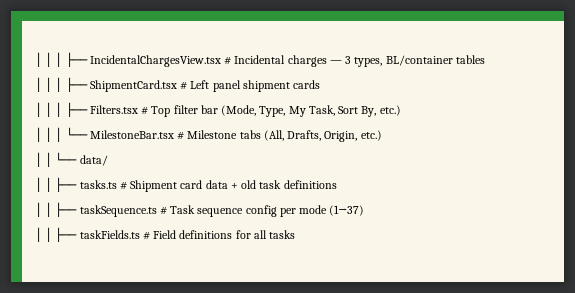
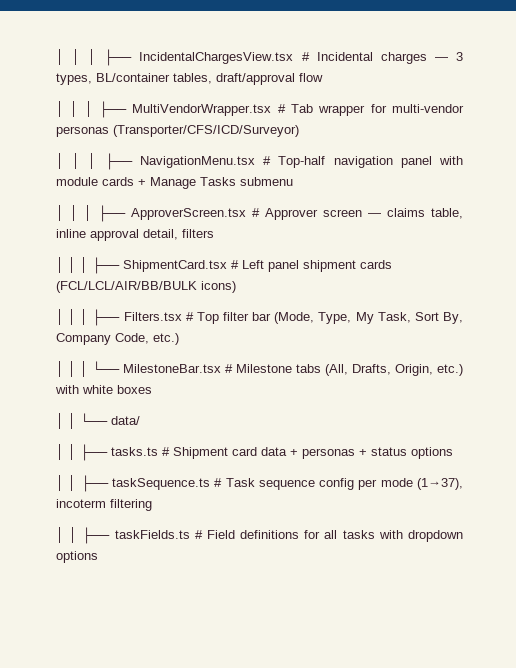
- │ │ │ ├── IncidentalChargesView.tsx # Incidental charges — 3 types, BL/container tables
+ │ │ │ ├── IncidentalChargesView.tsx # Incidental charges — 3 types, BL/container tables, draft/approval flow
+ │ │ │ ├── MultiVendorWrapper.tsx # Tab wrapper for multi-vendor personas (Transporter/CFS/ICD/Surveyor)
+ │ │ │ ├── NavigationMenu.tsx # Top-half navigation panel with module cards + Manage Tasks submenu
+ │ │ │ ├── ApproverScreen.tsx # Approver screen — claims table, inline approval detail, filters
- │ │ │ ├── ShipmentCard.tsx # Left panel shipment cards
+ │ │ │ ├── ShipmentCard.tsx # Left panel shipment cards (FCL/LCL/AIR/BB/BULK icons)
- │ │ │ ├── Filters.tsx # Top filter bar (Mode, Type, My Task, Sort By, etc.)
+ │ │ │ ├── Filters.tsx # Top filter bar (Mode, Type, My Task, Sort By, Company Code, etc.)
- │ │ │ └── MilestoneBar.tsx # Milestone tabs (All, Drafts, Origin, etc.)
+ │ │ │ └── MilestoneBar.tsx # Milestone tabs (All, Drafts, Origin, etc.) with white boxes
- │ │ ├── tasks.ts # Shipment card data + old task definitions
+ │ │ ├── tasks.ts # Shipment card data + personas + status options
- │ │ ├── taskSequence.ts # Task sequence config per mode (1→37)
+ │ │ ├── taskSequence.ts # Task sequence config per mode (1→37), incoterm filtering
- │ │ ├── taskFields.ts # Field definitions for all tasks
+ │ │ ├── taskFields.ts # Field definitions for all tasks with dropdown options

